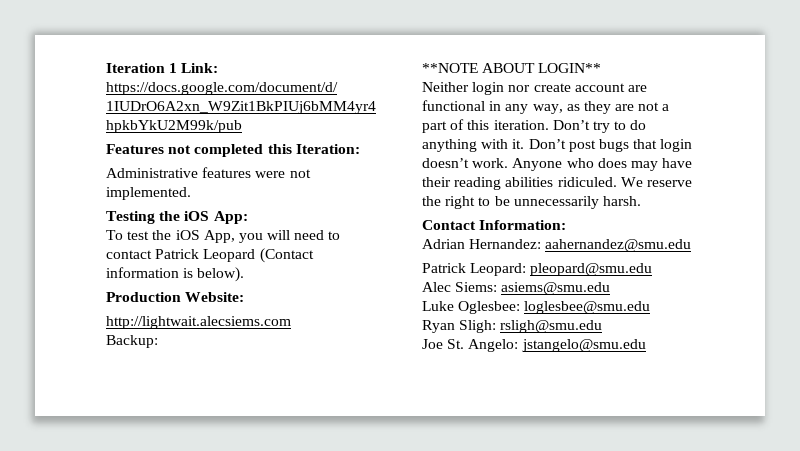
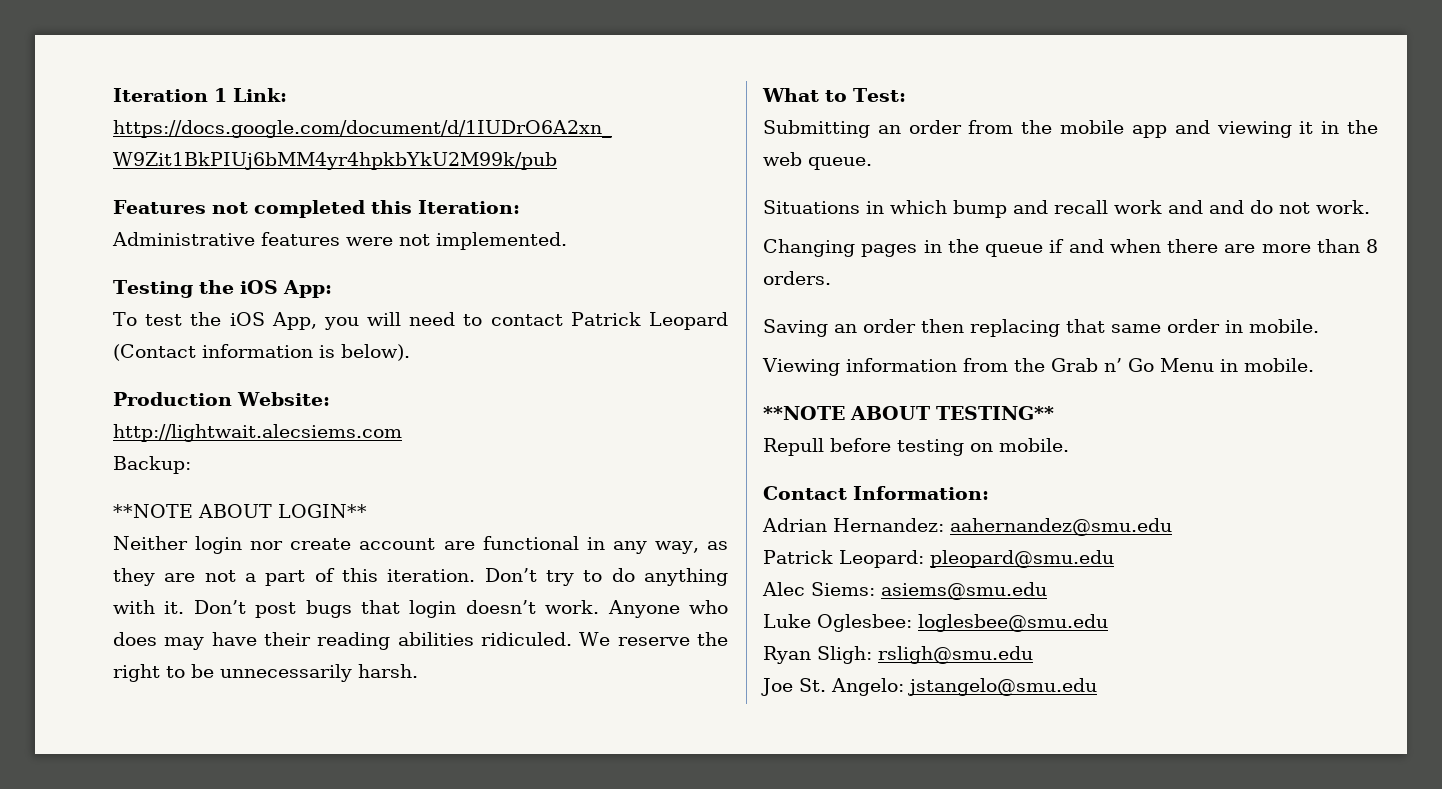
+ What to Test:
+ Submitting an order from the mobile app and viewing it in the web queue.
+ Situations in which bump and recall work and and do not work.
+ Changing pages in the queue if and when there are more than 8 orders.
+ Saving an order then replacing that same order in mobile.
+ Viewing information from the Grab n’ Go Menu in mobile.
+ **NOTE ABOUT TESTING**
+ Repull before testing on mobile.

